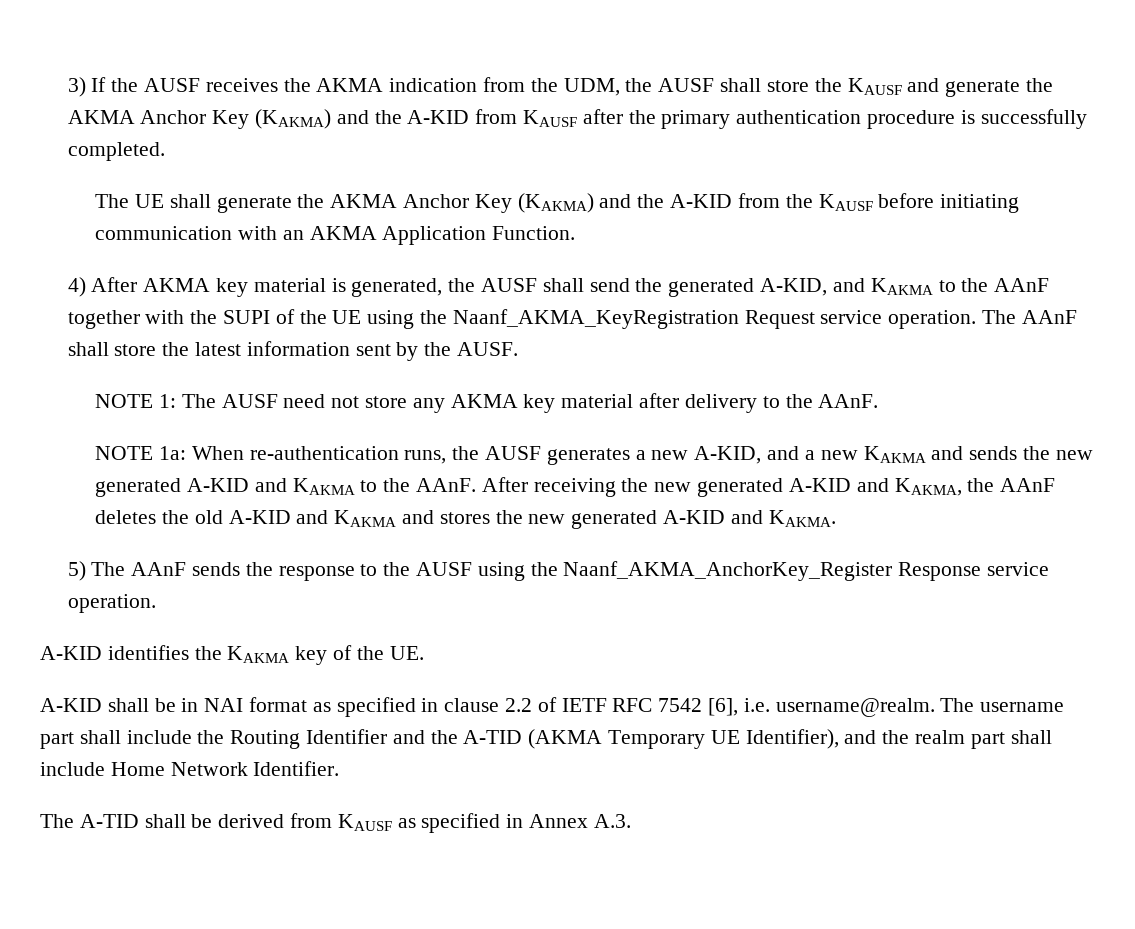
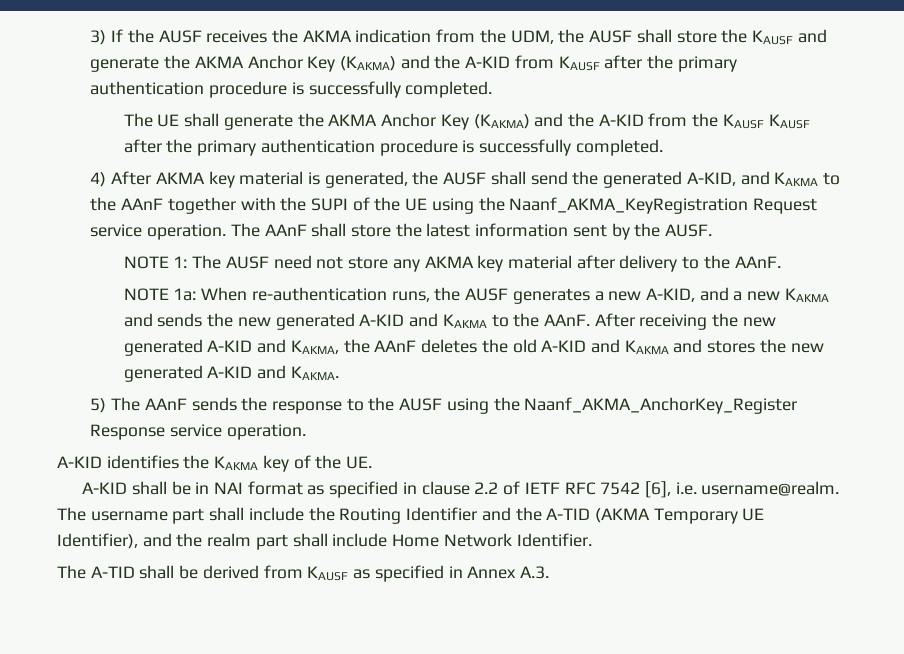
- The UE shall generate the AKMA Anchor Key (KAKMA) and the A-KID from the KAUSF before initiating communication with an AKMA Application Function.
+ The UE shall generate the AKMA Anchor Key (KAKMA) and the A-KID from the KAUSF KAUSF after the primary authentication procedure is successfully completed.

